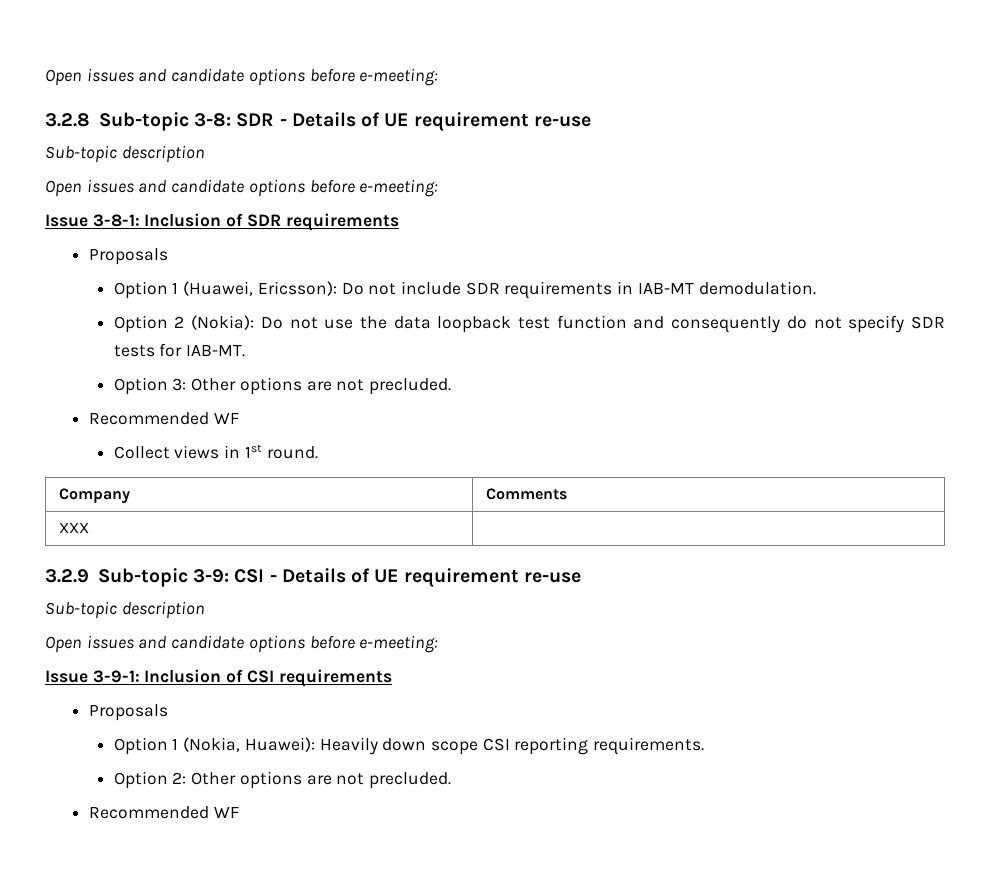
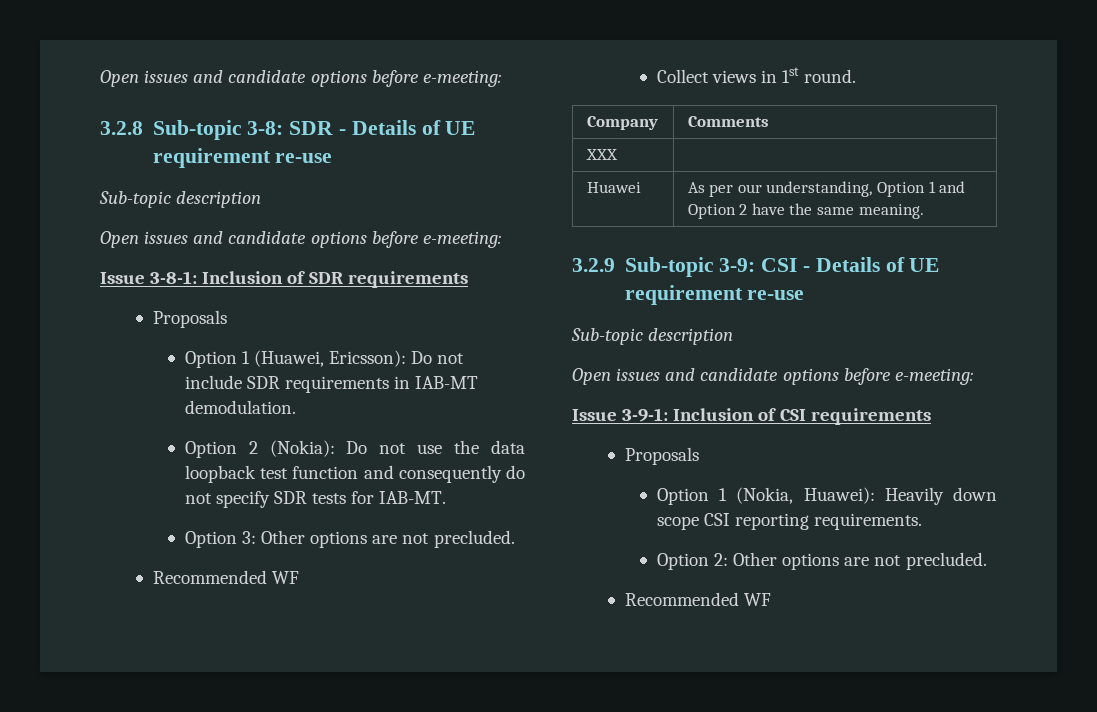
+ Huawei | As per our understanding, Option 1 and Option 2 have the same meaning.

